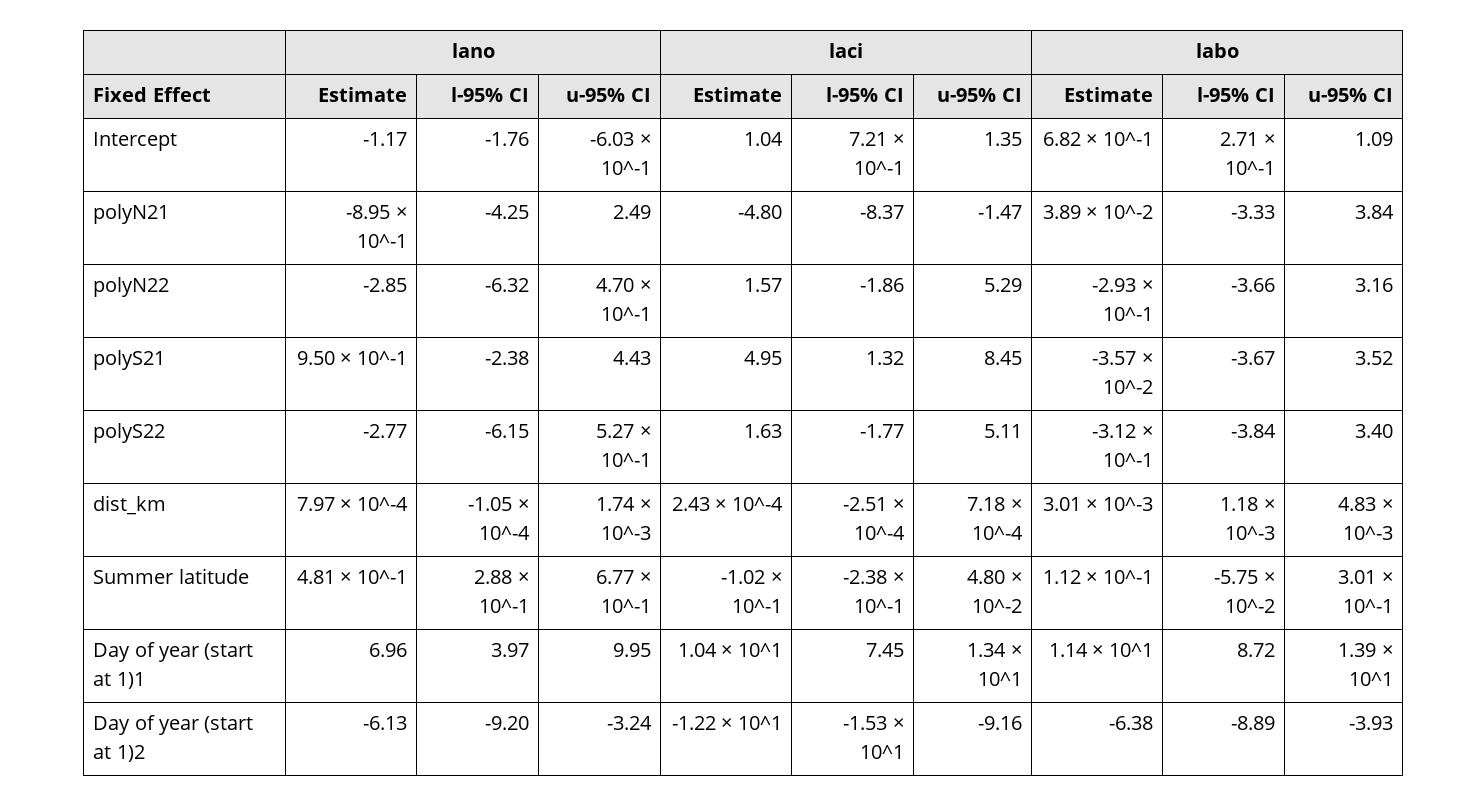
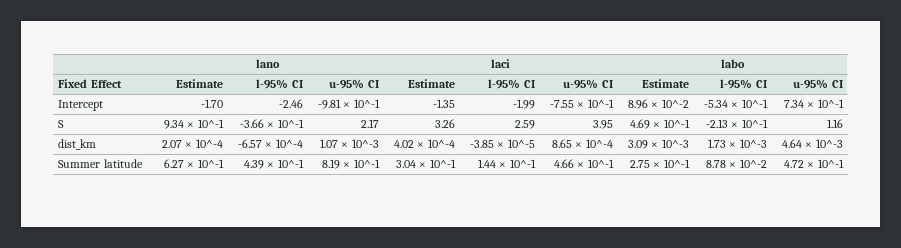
- Intercept | -1.17 | -1.76 | -6.03 × 10^-1 | 1.04 | 7.21 × 10^-1 | 1.35 | 6.82 × 10^-1 | 2.71 × 10^-1 | 1.09
- polyN21 | -8.95 × 10^-1 | -4.25 | 2.49 | -4.80 | -8.37 | -1.47 | 3.89 × 10^-2 | -3.33 | 3.84
- polyN22 | -2.85 | -6.32 | 4.70 × 10^-1 | 1.57 | -1.86 | 5.29 | -2.93 × 10^-1 | -3.66 | 3.16
- polyS21 | 9.50 × 10^-1 | -2.38 | 4.43 | 4.95 | 1.32 | 8.45 | -3.57 × 10^-2 | -3.67 | 3.52
- polyS22 | -2.77 | -6.15 | 5.27 × 10^-1 | 1.63 | -1.77 | 5.11 | -3.12 × 10^-1 | -3.84 | 3.40
+ Intercept | -1.70 | -2.46 | -9.81 × 10^-1 | -1.35 | -1.99 | -7.55 × 10^-1 | 8.96 × 10^-2 | -5.34 × 10^-1 | 7.34 × 10^-1
+ S | 9.34 × 10^-1 | -3.66 × 10^-1 | 2.17 | 3.26 | 2.59 | 3.95 | 4.69 × 10^-1 | -2.13 × 10^-1 | 1.16
- dist_km | 7.97 × 10^-4 | -1.05 × 10^-4 | 1.74 × 10^-3 | 2.43 × 10^-4 | -2.51 × 10^-4 | 7.18 × 10^-4 | 3.01 × 10^-3 | 1.18 × 10^-3 | 4.83 × 10^-3
+ dist_km | 2.07 × 10^-4 | -6.57 × 10^-4 | 1.07 × 10^-3 | 4.02 × 10^-4 | -3.85 × 10^-5 | 8.65 × 10^-4 | 3.09 × 10^-3 | 1.73 × 10^-3 | 4.64 × 10^-3
- Summer latitude | 4.81 × 10^-1 | 2.88 × 10^-1 | 6.77 × 10^-1 | -1.02 × 10^-1 | -2.38 × 10^-1 | 4.80 × 10^-2 | 1.12 × 10^-1 | -5.75 × 10^-2 | 3.01 × 10^-1
- Day of year (start at 1)1 | 6.96 | 3.97 | 9.95 | 1.04 × 10^1 | 7.45 | 1.34 × 10^1 | 1.14 × 10^1 | 8.72 | 1.39 × 10^1
- Day of year (start at 1)2 | -6.13 | -9.20 | -3.24 | -1.22 × 10^1 | -1.53 × 10^1 | -9.16 | -6.38 | -8.89 | -3.93
+ Summer latitude | 6.27 × 10^-1 | 4.39 × 10^-1 | 8.19 × 10^-1 | 3.04 × 10^-1 | 1.44 × 10^-1 | 4.66 × 10^-1 | 2.75 × 10^-1 | 8.78 × 10^-2 | 4.72 × 10^-1

